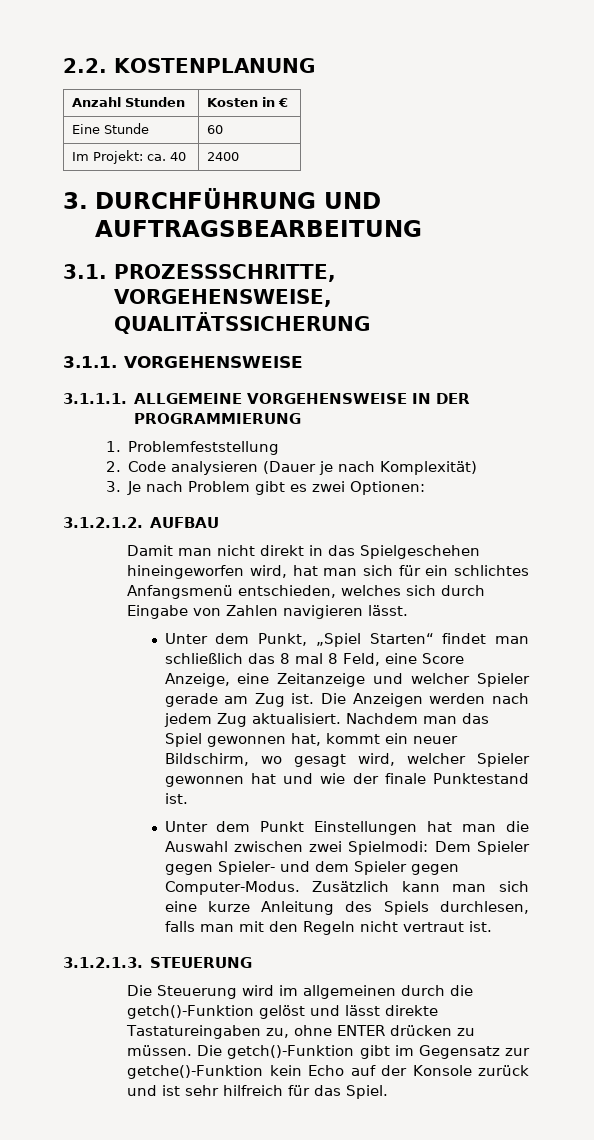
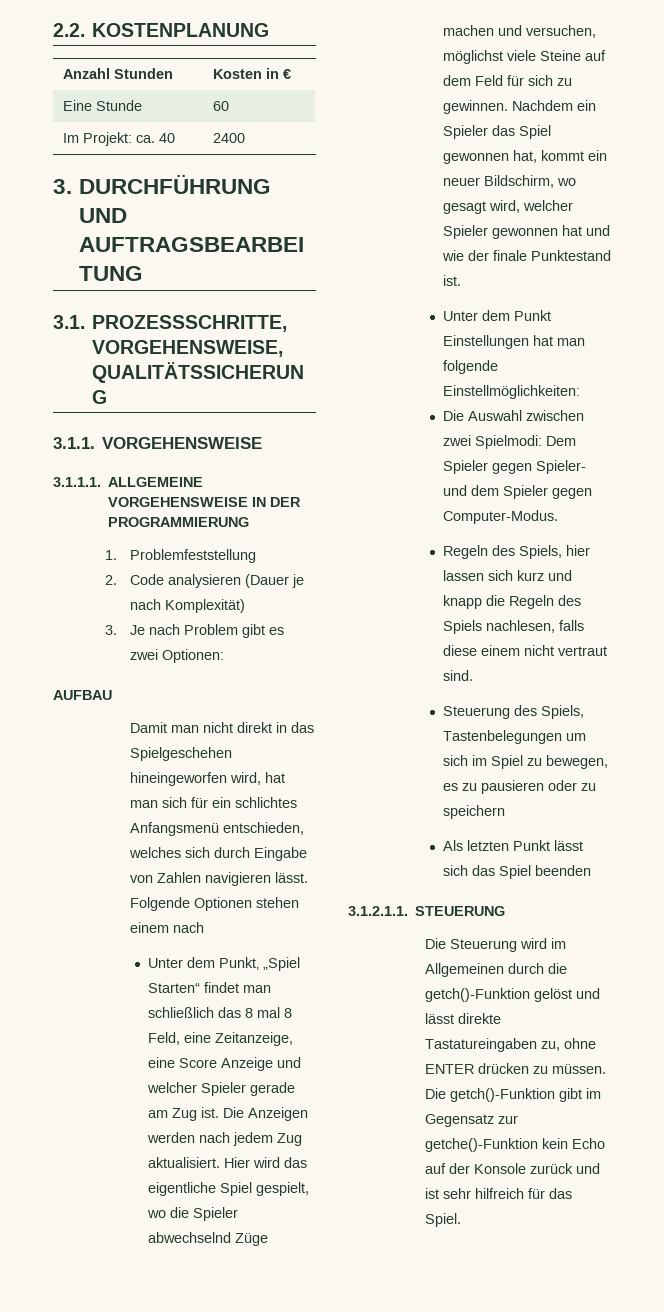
- 3.1.2.1.2. AUFBAU
+ AUFBAU
+ Folgende Optionen stehen einem nach
- Unter dem Punkt‚ „Spiel Starten“ findet man schließlich das 8 mal 8 Feld, eine Score Anzeige, eine Zeitanzeige und welcher Spieler gerade am Zug ist.
+ Unter dem Punkt‚ „Spiel Starten“ findet man schließlich das 8 mal 8 Feld, eine Zeitanzeige, eine Score Anzeige und welcher Spieler gerade am Zug ist.
- Nachdem man das Spiel gewonnen hat, kommt ein neuer Bildschirm, wo gesagt wird, welcher Spieler gewonnen hat und wie der finale Punktestand ist.
+ Hier wird das eigentliche Spiel gespielt, wo die Spieler abwechselnd Züge machen und versuchen, möglichst viele Steine auf dem Feld für sich zu gewinnen. Nachdem ein Spieler das Spiel gewonnen hat, kommt ein neuer Bildschirm, wo gesagt wird, welcher Spieler gewonnen hat und wie der finale Punktestand ist.
- Unter dem Punkt Einstellungen hat man die Auswahl zwischen zwei Spielmodi: Dem Spieler gegen Spieler- und dem Spieler gegen Computer-Modus. Zusätzlich kann man sich eine kurze Anleitung des Spiels durchlesen, falls man mit den Regeln nicht vertraut ist.
- 3.1.2.1.3. STEUERUNG
+ Unter dem Punkt Einstellungen hat man folgende Einstellmöglichkeiten:
+ Die Auswahl zwischen zwei Spielmodi: Dem Spieler gegen Spieler- und dem Spieler gegen Computer-Modus.
+ Regeln des Spiels, hier lassen sich kurz und knapp die Regeln des Spiels nachlesen, falls diese einem nicht vertraut sind.
+ Steuerung des Spiels, Tastenbelegungen um sich im Spiel zu bewegen, es zu pausieren oder zu speichern
+ Als letzten Punkt lässt sich das Spiel beenden
+ 3.1.2.1.1. STEUERUNG
- Die Steuerung wird im allgemeinen durch die getch()-Funktion gelöst und lässt direkte Tastatureingaben zu, ohne ENTER drücken zu müssen.
+ Die Steuerung wird im Allgemeinen durch die getch()-Funktion gelöst und lässt direkte Tastatureingaben zu, ohne ENTER drücken zu müssen.

